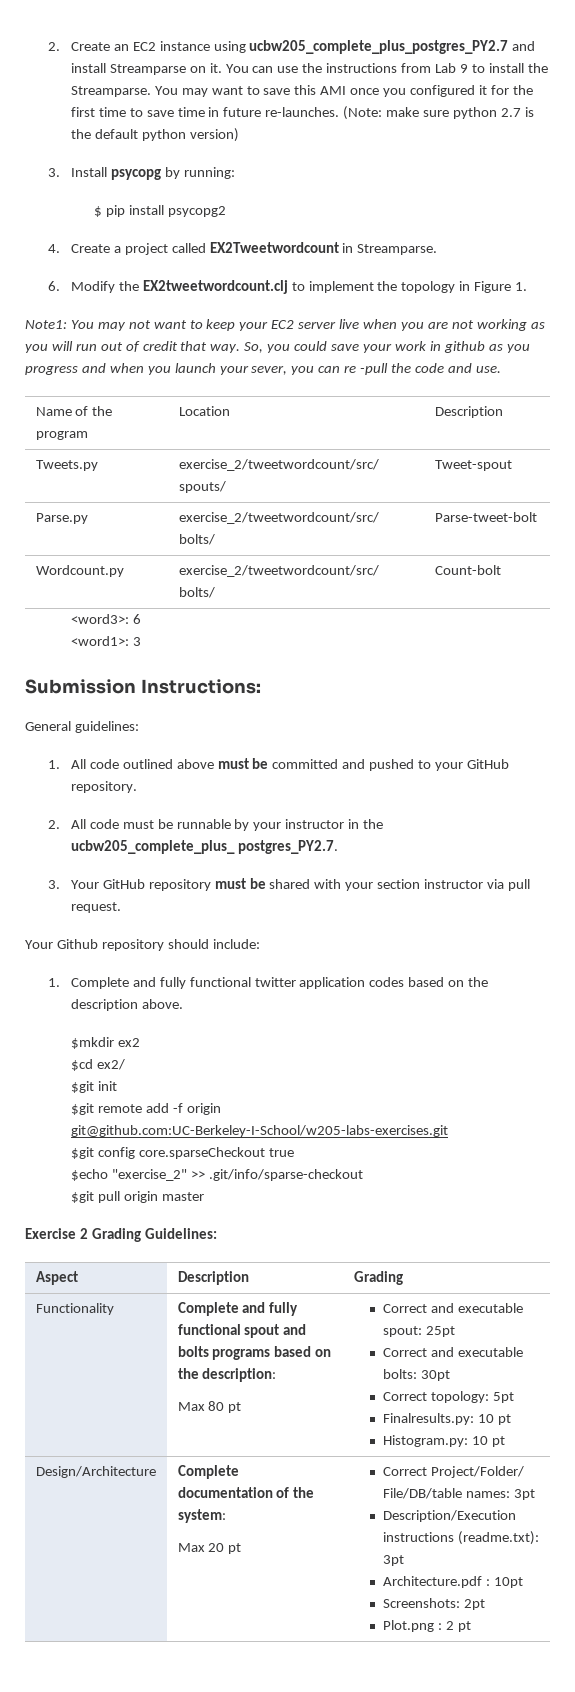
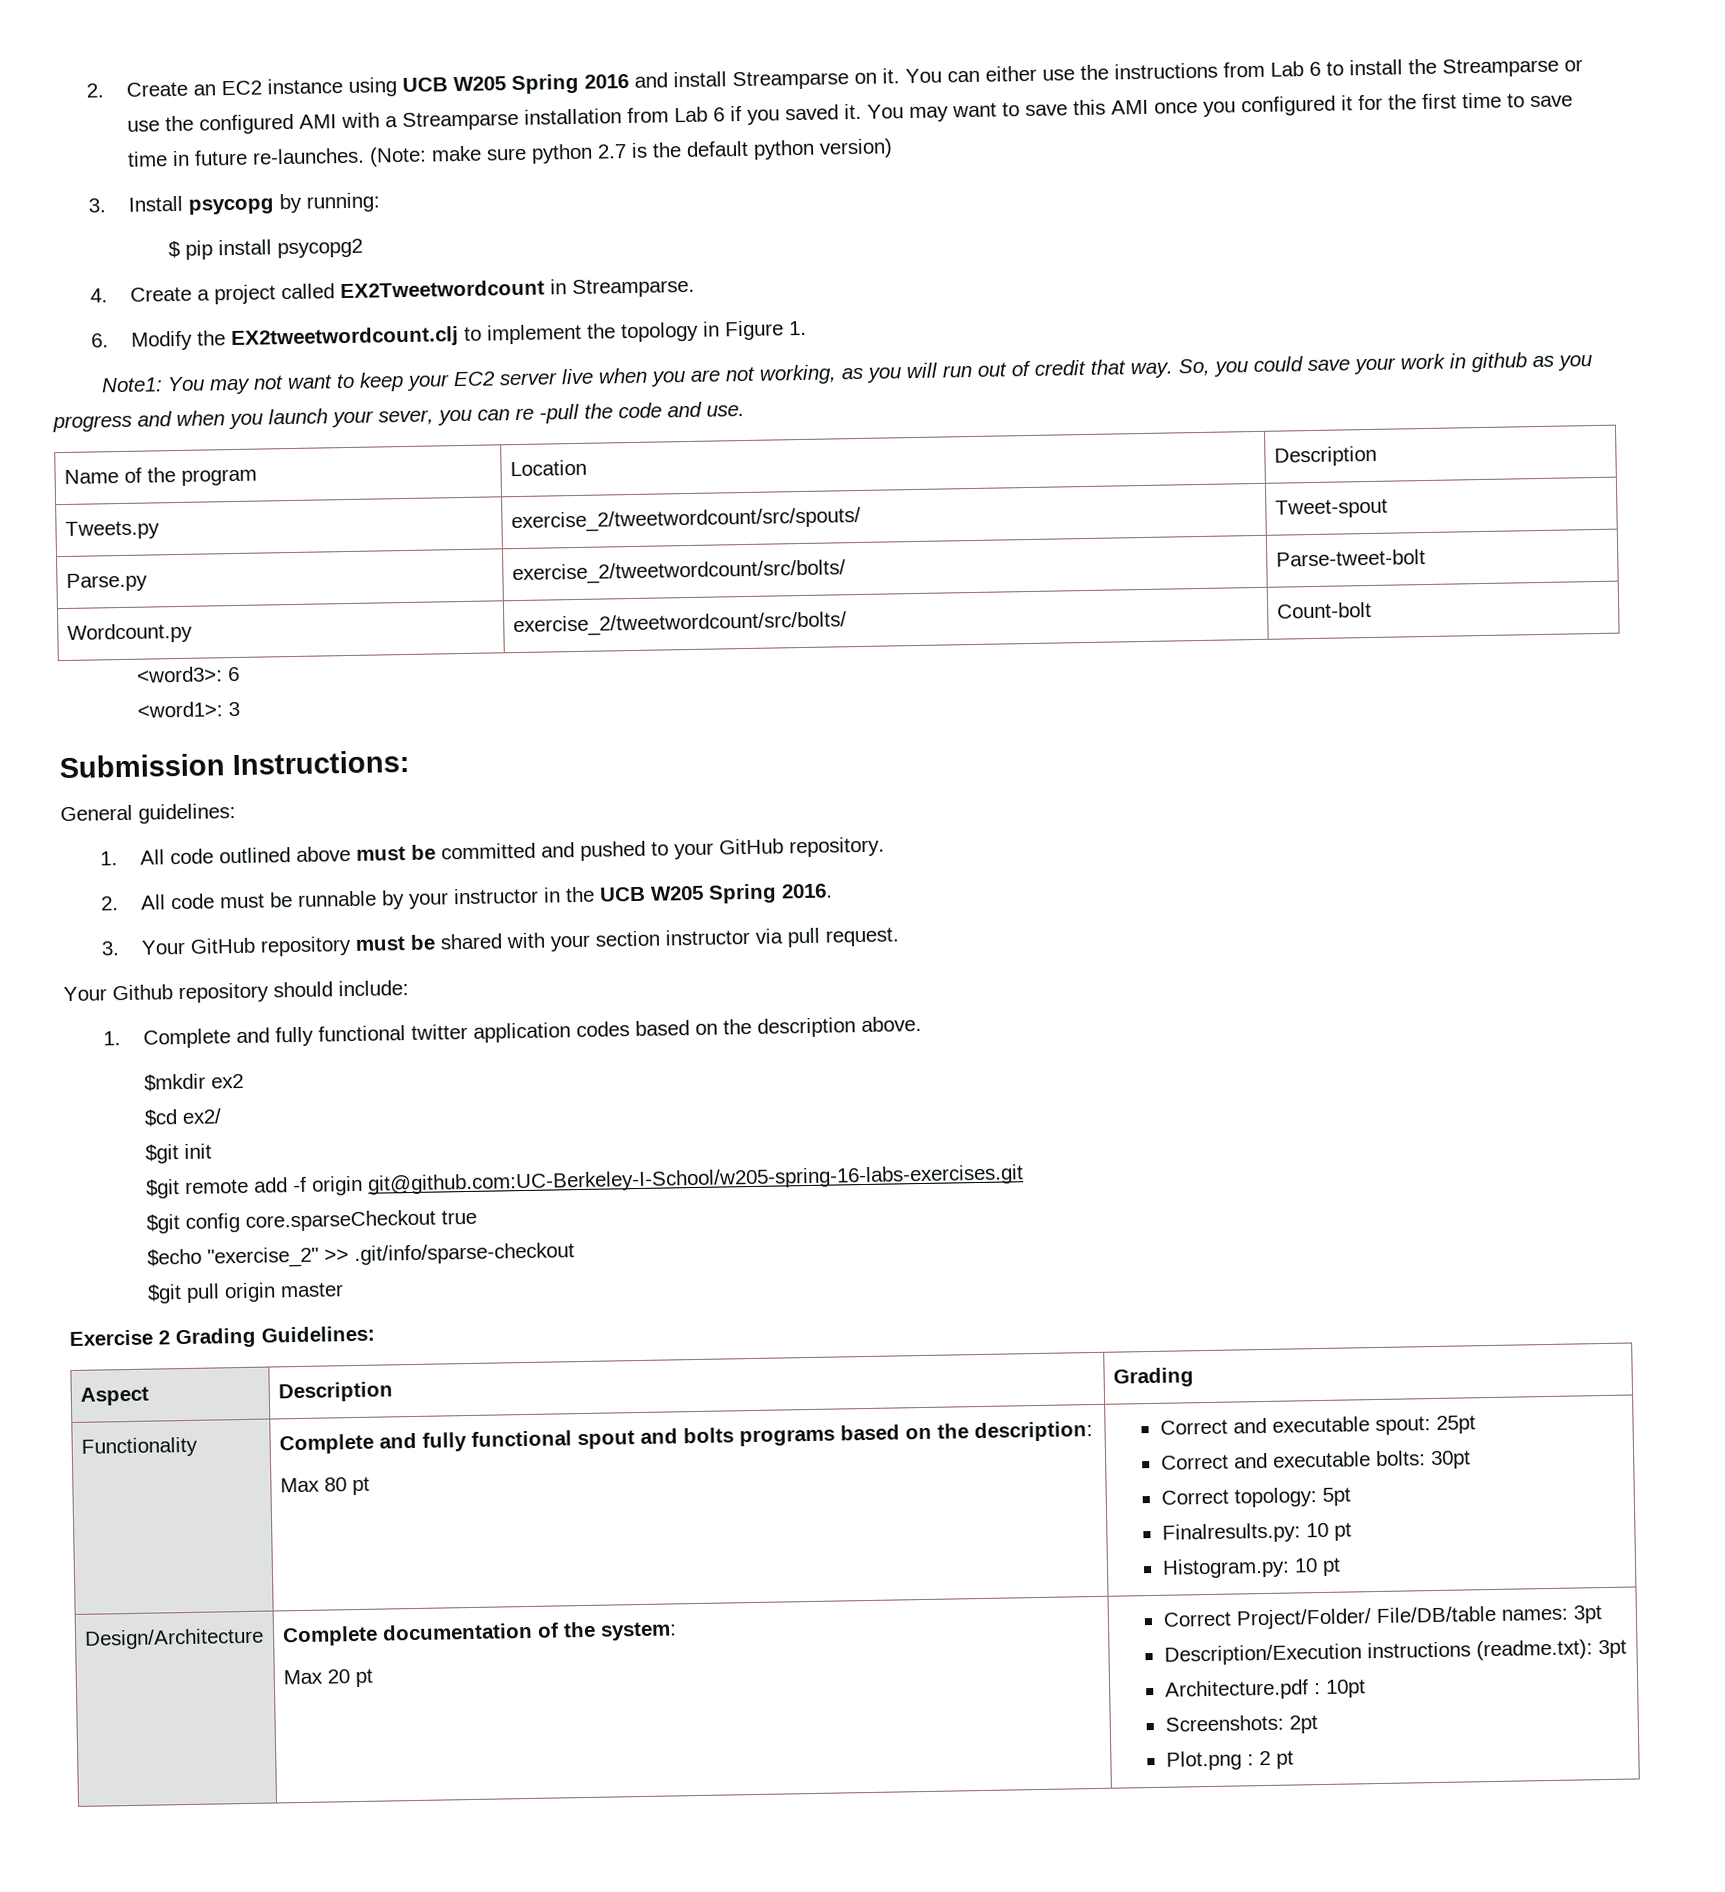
- 2. Create an EC2 instance using ucbw205_complete_plus_postgres_PY2.7 and install Streamparse on it.
+ 2. Create an EC2 instance using UCB W205 Spring 2016 and install Streamparse on it.
- You can use the instructions from Lab 9 to install the Streamparse.
+ You can either use the instructions from Lab 6 to install the Streamparse or use the configured AMI with a Streamparse installation from Lab 6 if you saved it.
- Note1: You may not want to keep your EC2 server live when you are not working as you will run out of credit that way.
+ Note1: You may not want to keep your EC2 server live when you are not working, as you will run out of credit that way.
- 2. All code must be runnable by your instructor in the ucbw205_complete_plus_ postgres_PY2.7.
+ 2. All code must be runnable by your instructor in the UCB W205 Spring 2016.
- $git remote add -f origin git@github.com:UC-Berkeley-I-School/w205-labs-exercises.git
+ $git remote add -f origin git@github.com:UC-Berkeley-I-School/w205-spring-16-labs-exercises.git

